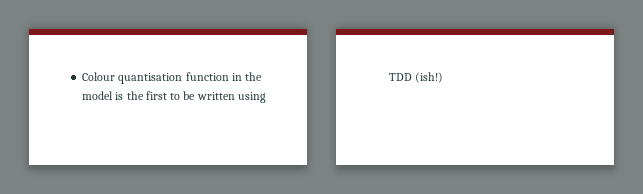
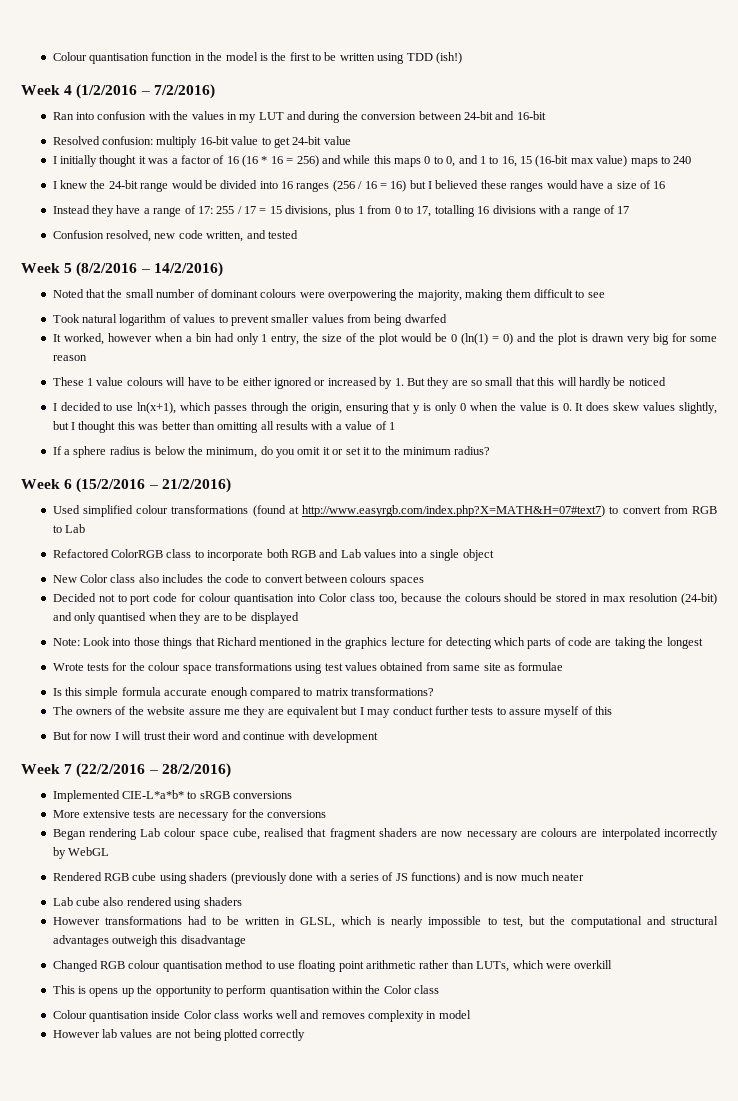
+ Week 4 (1/2/2016 – 7/2/2016)
+ Ran into confusion with the values in my LUT and during the conversion between 24-bit and 16-bit
+ Resolved confusion: multiply 16-bit value to get 24-bit value
+ I initially thought it was a factor of 16 (16 * 16 = 256) and while this maps 0 to 0, and 1 to 16, 15 (16-bit max value) maps to 240
+ I knew the 24-bit range would be divided into 16 ranges (256 / 16 = 16) but I believed these ranges would have a size of 16
+ Instead they have a range of 17: 255 / 17 = 15 divisions, plus 1 from 0 to 17, totalling 16 divisions with a range of 17
+ Confusion resolved, new code written, and tested
+ Week 5 (8/2/2016 – 14/2/2016)
+ Noted that the small number of dominant colours were overpowering the majority, making them difficult to see
+ Took natural logarithm of values to prevent smaller values from being dwarfed
+ It worked, however when a bin had only 1 entry, the size of the plot would be 0 (ln(1) = 0) and the plot is drawn very big for some reason
+ These 1 value colours will have to be either ignored or increased by 1. But they are so small that this will hardly be noticed
+ I decided to use ln(x+1), which passes through the origin, ensuring that y is only 0 when the value is 0. It does skew values slightly, but I thought this was better than omitting all results with a value of 1
+ If a sphere radius is below the minimum, do you omit it or set it to the minimum radius?
+ Week 6 (15/2/2016 – 21/2/2016)
+ Used simplified colour transformations (found at http://www.easyrgb.com/index.php?X=MATH&H=07#text7) to convert from RGB to Lab
+ Refactored ColorRGB class to incorporate both RGB and Lab values into a single object
+ New Color class also includes the code to convert between colours spaces
+ Decided not to port code for colour quantisation into Color class too, because the colours should be stored in max resolution (24-bit) and only quantised when they are to be displayed
+ Note: Look into those things that Richard mentioned in the graphics lecture for detecting which parts of code are taking the longest
+ Wrote tests for the colour space transformations using test values obtained from same site as formulae
+ Is this simple formula accurate enough compared to matrix transformations?
+ The owners of the website assure me they are equivalent but I may conduct further tests to assure myself of this
+ But for now I will trust their word and continue with development
+ Week 7 (22/2/2016 – 28/2/2016)
+ Implemented CIE-L*a*b* to sRGB conversions
+ More extensive tests are necessary for the conversions
+ Began rendering Lab colour space cube, realised that fragment shaders are now necessary are colours are interpolated incorrectly by WebGL
+ Rendered RGB cube using shaders (previously done with a series of JS functions) and is now much neater
+ Lab cube also rendered using shaders
+ However transformations had to be written in GLSL, which is nearly impossible to test, but the computational and structural advantages outweigh this disadvantage
+ Changed RGB colour quantisation method to use floating point arithmetic rather than LUTs, which were overkill
+ This is opens up the opportunity to perform quantisation within the Color class
+ Colour quantisation inside Color class works well and removes complexity in model
+ However lab values are not being plotted correctly

